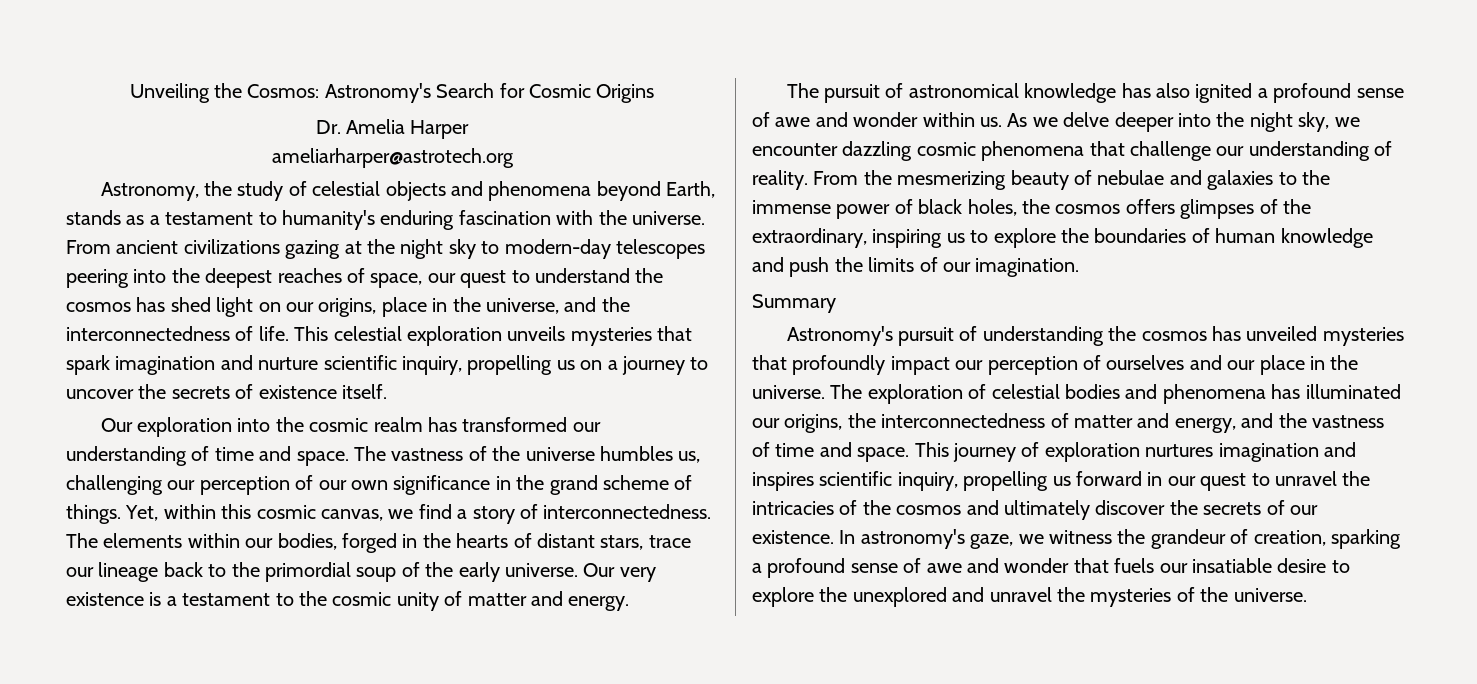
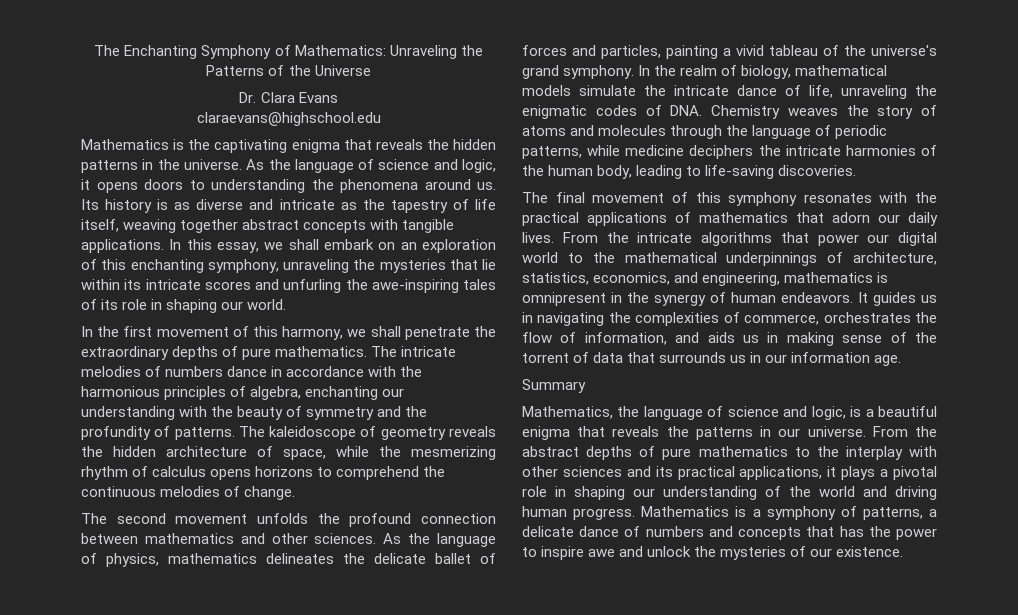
- Unveiling the Cosmos: Astronomy's Search for Cosmic Origins
- Dr. Amelia Harper
- ameliarharper@astrotech.org
- Astronomy, the study of celestial objects and phenomena beyond Earth, stands as a testament to humanity's enduring fascination with the universe. From ancient civilizations gazing at the night sky to modern-day telescopes peering into the deepest reaches of space, our quest to understand the cosmos has shed light on our origins, place in the universe, and the interconnectedness of life. This celestial exploration unveils mysteries that spark imagination and nurture scientific inquiry, propelling us on a journey to uncover the secrets of existence itself.
- Our exploration into the cosmic realm has transformed our understanding of time and space. The vastness of the universe humbles us, challenging our perception of our own significance in the grand scheme of things. Yet, within this cosmic canvas, we find a story of interconnectedness. The elements within our bodies, forged in the hearts of distant stars, trace our lineage back to the primordial soup of the early universe. Our very existence is a testament to the cosmic unity of matter and energy.
- The pursuit of astronomical knowledge has also ignited a profound sense of awe and wonder within us. As we delve deeper into the night sky, we encounter dazzling cosmic phenomena that challenge our understanding of reality. From the mesmerizing beauty of nebulae and galaxies to the immense power of black holes, the cosmos offers glimpses of the extraordinary, inspiring us to explore the boundaries of human knowledge and push the limits of our imagination.
+ The Enchanting Symphony of Mathematics: Unraveling the Patterns of the Universe
+ Dr. Clara Evans
+ claraevans@highschool.edu
+ Mathematics is the captivating enigma that reveals the hidden patterns in the universe. As the language of science and logic, it opens doors to understanding the phenomena around us. Its history is as diverse and intricate as the tapestry of life itself, weaving together abstract concepts with tangible applications. In this essay, we shall embark on an exploration of this enchanting symphony, unraveling the mysteries that lie within its intricate scores and unfurling the awe-inspiring tales of its role in shaping our world.
+ In the first movement of this harmony, we shall penetrate the extraordinary depths of pure mathematics. The intricate melodies of numbers dance in accordance with the harmonious principles of algebra, enchanting our understanding with the beauty of symmetry and the profundity of patterns. The kaleidoscope of geometry reveals the hidden architecture of space, while the mesmerizing rhythm of calculus opens horizons to comprehend the continuous melodies of change.
+ The second movement unfolds the profound connection between mathematics and other sciences. As the language of physics, mathematics delineates the delicate ballet of forces and particles, painting a vivid tableau of the universe's grand symphony. In the realm of biology, mathematical models simulate the intricate dance of life, unraveling the enigmatic codes of DNA. Chemistry weaves the story of atoms and molecules through the language of periodic patterns, while medicine deciphers the intricate harmonies of the human body, leading to life-saving discoveries.
+ The final movement of this symphony resonates with the practical applications of mathematics that adorn our daily lives. From the intricate algorithms that power our digital world to the mathematical underpinnings of architecture, statistics, economics, and engineering, mathematics is omnipresent in the synergy of human endeavors. It guides us in navigating the complexities of commerce, orchestrates the flow of information, and aids us in making sense of the torrent of data that surrounds us in our information age.
  Summary
- Astronomy's pursuit of understanding the cosmos has unveiled mysteries that profoundly impact our perception of ourselves and our place in the universe. The exploration of celestial bodies and phenomena has illuminated our origins, the interconnectedness of matter and energy, and the vastness of time and space. This journey of exploration nurtures imagination and inspires scientific inquiry, propelling us forward in our quest to unravel the intricacies of the cosmos and ultimately discover the secrets of our existence. In astronomy's gaze, we witness the grandeur of creation, sparking a profound sense of awe and wonder that fuels our insatiable desire to explore the unexplored and unravel the mysteries of the universe.
+ Mathematics, the language of science and logic, is a beautiful enigma that reveals the patterns in our universe. From the abstract depths of pure mathematics to the interplay with other sciences and its practical applications, it plays a pivotal role in shaping our understanding of the world and driving human progress. Mathematics is a symphony of patterns, a delicate dance of numbers and concepts that has the power to inspire awe and unlock the mysteries of our existence.

